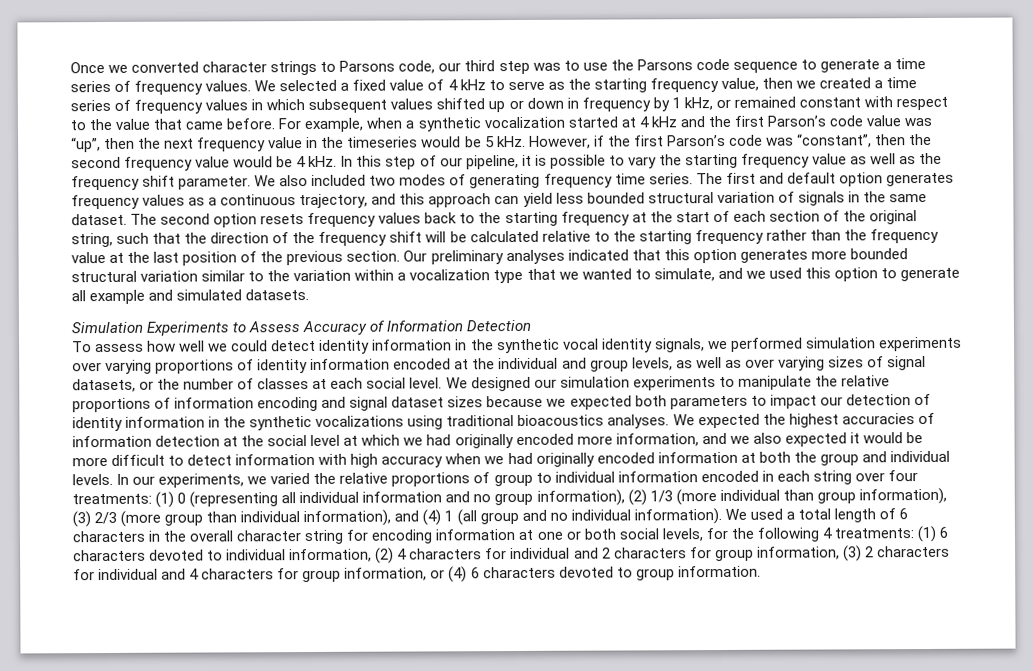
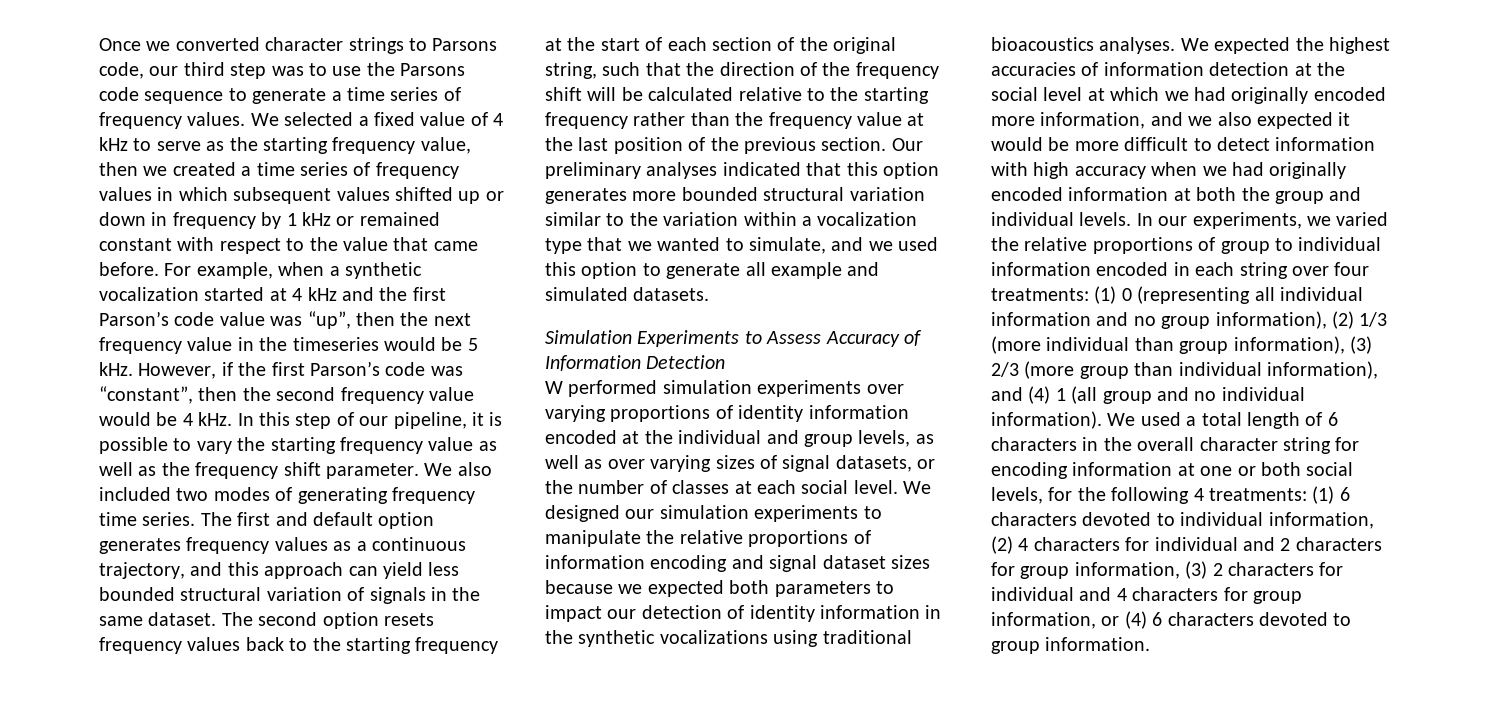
- We selected a fixed value of 4 kHz to serve as the starting frequency value, then we created a time series of frequency values in which subsequent values shifted up or down in frequency by 1 kHz, or remained constant with respect to the value that came before.
+ We selected a fixed value of 4 kHz to serve as the starting frequency value, then we created a time series of frequency values in which subsequent values shifted up or down in frequency by 1 kHz or remained constant with respect to the value that came before.
- To assess how well we could detect identity information in the synthetic vocal identity signals, we performed simulation experiments over varying proportions of identity information encoded at the individual and group levels, as well as over varying sizes of signal datasets, or the number of classes at each social level.
+ W performed simulation experiments over varying proportions of identity information encoded at the individual and group levels, as well as over varying sizes of signal datasets, or the number of classes at each social level.

